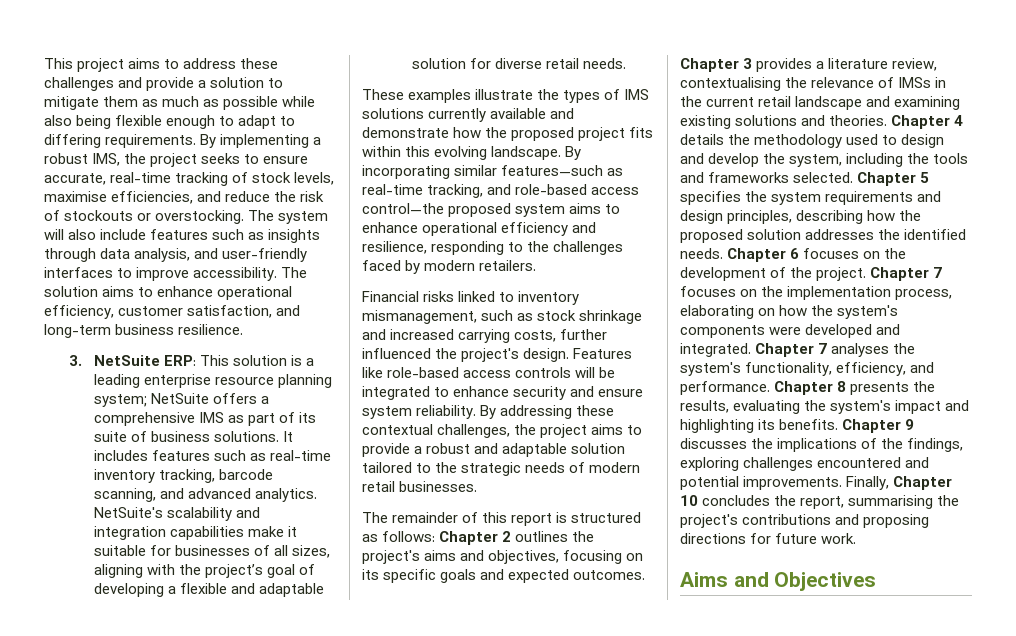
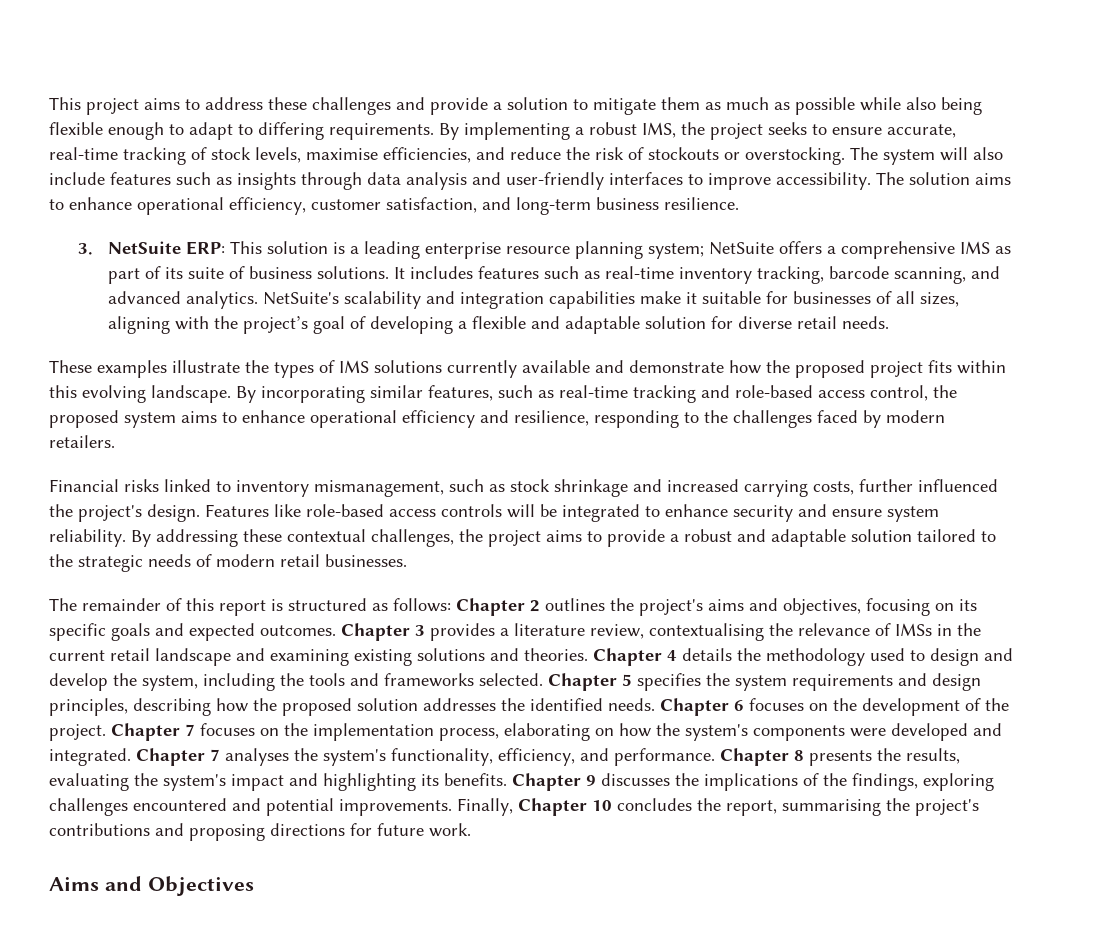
- The system will also include features such as insights through data analysis, and user-friendly interfaces to improve accessibility.
+ The system will also include features such as insights through data analysis and user-friendly interfaces to improve accessibility.
- By incorporating similar features—such as real-time tracking, and role-based access control—the proposed system aims to enhance operational efficiency and resilience, responding to the challenges faced by modern retailers.
+ By incorporating similar features, such as real-time tracking and role-based access control, the proposed system aims to enhance operational efficiency and resilience, responding to the challenges faced by modern retailers.

